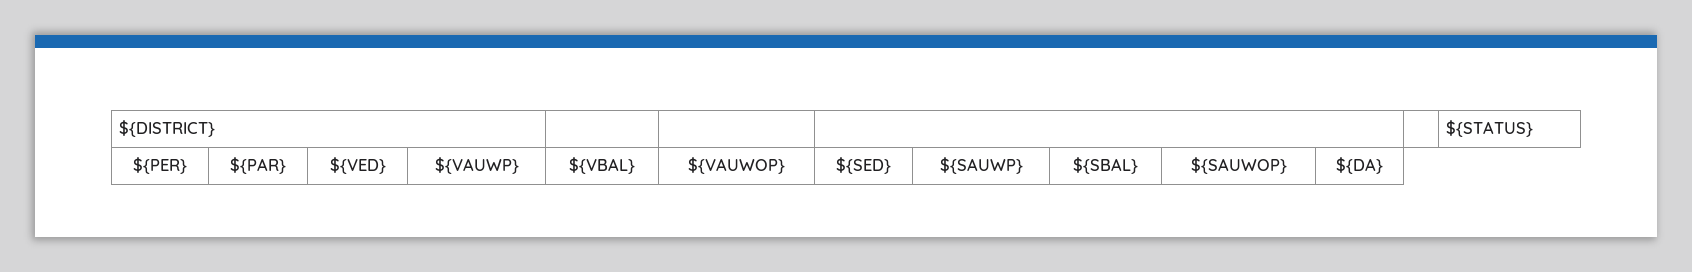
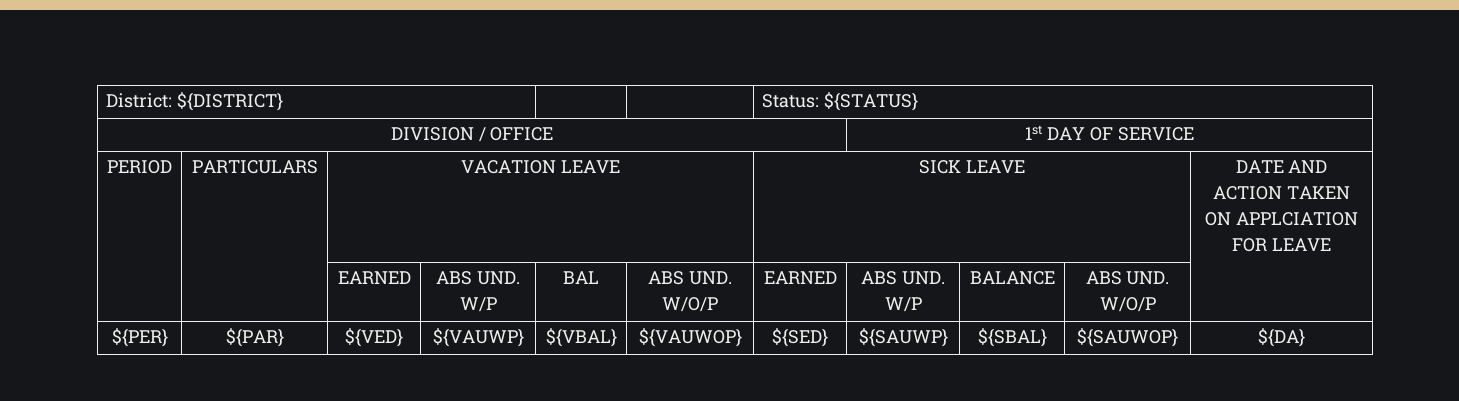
- ${DISTRICT} | | | | | ${STATUS}
+ District: ${DISTRICT} | | | Status: ${STATUS}
+ DIVISION / OFFICE | 1st DAY OF SERVICE
+ PERIOD | PARTICULARS | VACATION LEAVE | SICK LEAVE | DATE AND ACTION TAKEN ON APPLCIATION FOR LEAVE
+ | | EARNED | ABS UND. W/P | BAL | ABS UND. W/O/P | EARNED | ABS UND. W/P | BALANCE | ABS UND. W/O/P |

